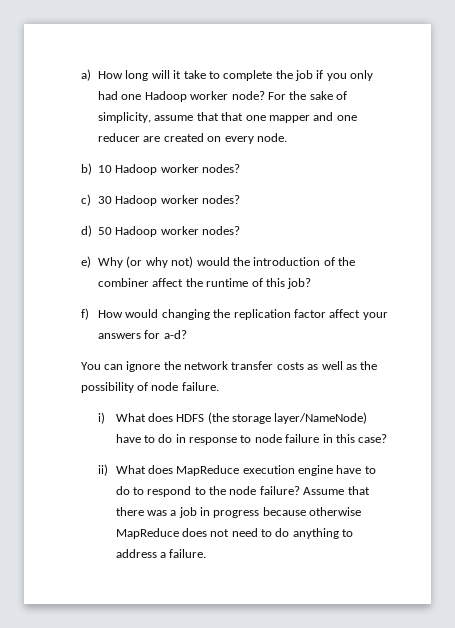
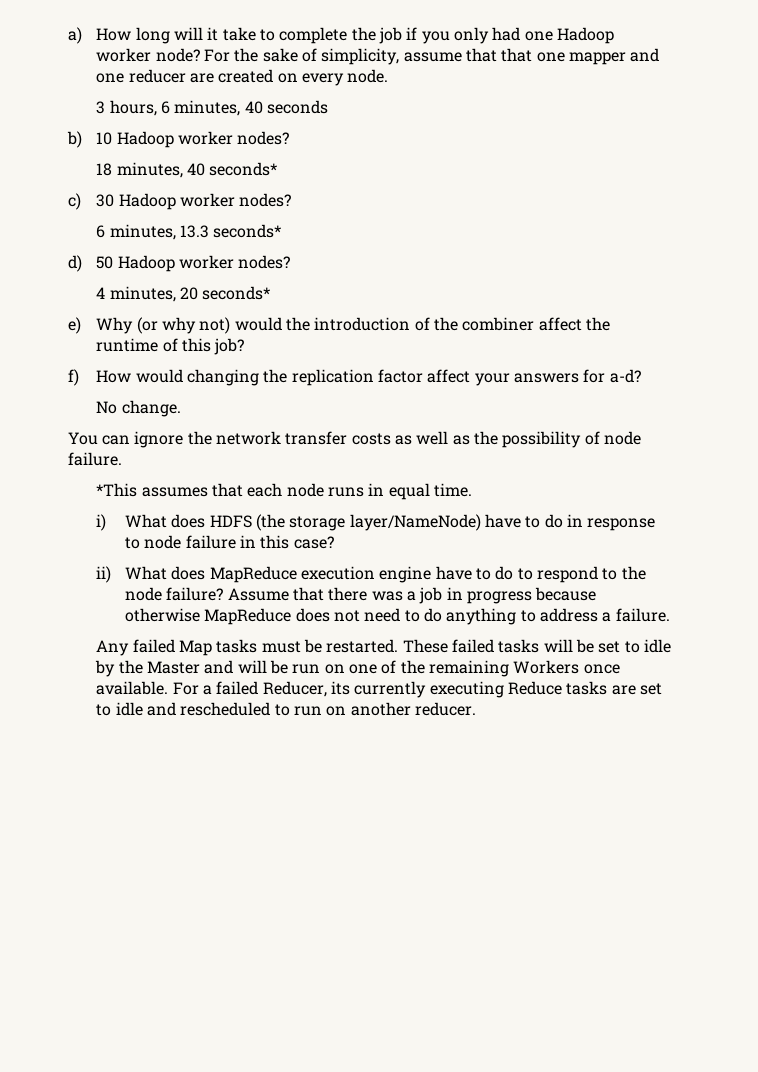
+ 3 hours, 6 minutes, 40 seconds
+ 18 minutes, 40 seconds*
+ 6 minutes, 13.3 seconds*
+ 4 minutes, 20 seconds*
+ No change.
+ *This assumes that each node runs in equal time.
+ Any failed Map tasks must be restarted. These failed tasks will be set to idle by the Master and will be run on one of the remaining Workers once available. For a failed Reducer, its currently executing Reduce tasks are set to idle and rescheduled to run on another reducer.

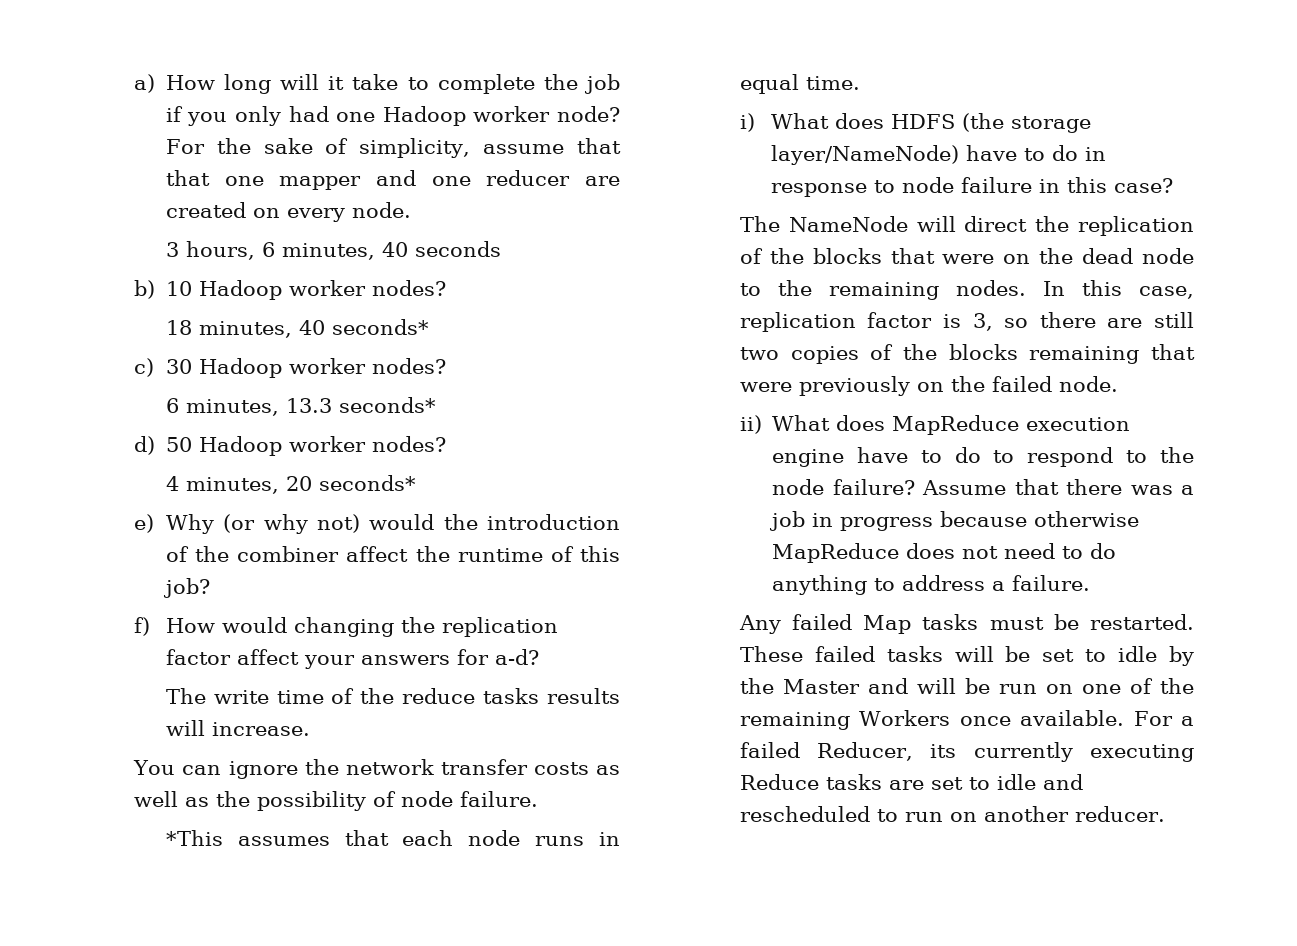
- No change.
+ The write time of the reduce tasks results will increase.
+ The NameNode will direct the replication of the blocks that were on the dead node to the remaining nodes. In this case, replication factor is 3, so there are still two copies of the blocks remaining that were previously on the failed node.

